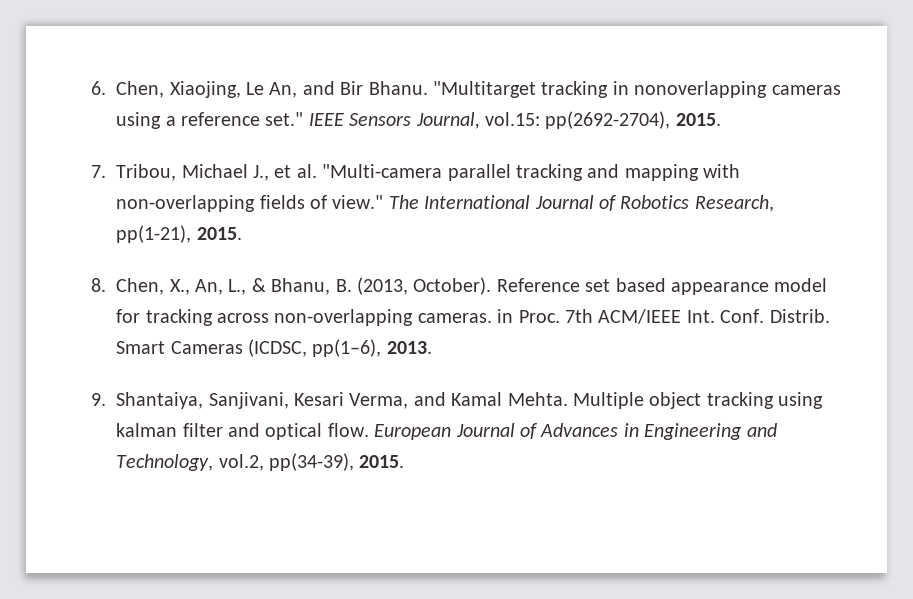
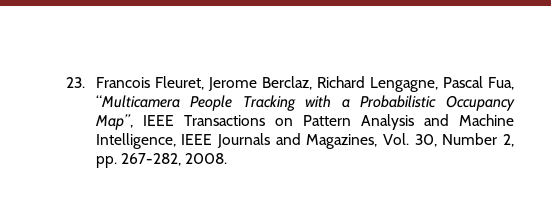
- 6. Chen, Xiaojing, Le An, and Bir Bhanu. "Multitarget tracking in nonoverlapping cameras using a reference set." IEEE Sensors Journal, vol.15: pp(2692-2704), 2015.
- 7. Tribou, Michael J., et al. "Multi-camera parallel tracking and mapping with non-overlapping fields of view." The International Journal of Robotics Research, pp(1-21), 2015.
- 8. Chen, X., An, L., & Bhanu, B. (2013, October). Reference set based appearance model for tracking across non-overlapping cameras. in Proc. 7th ACM/IEEE Int. Conf. Distrib. Smart Cameras (ICDSC, pp(1–6), 2013.
- 9. Shantaiya, Sanjivani, Kesari Verma, and Kamal Mehta. Multiple object tracking using kalman filter and optical flow. European Journal of Advances in Engineering and Technology, vol.2, pp(34-39), 2015.
+ 23. Francois Fleuret, Jerome Berclaz, Richard Lengagne, Pascal Fua, “Multicamera People Tracking with a Probabilistic Occupancy Map”, IEEE Transactions on Pattern Analysis and Machine Intelligence, IEEE Journals and Magazines, Vol. 30, Number 2, pp. 267-282, 2008.

